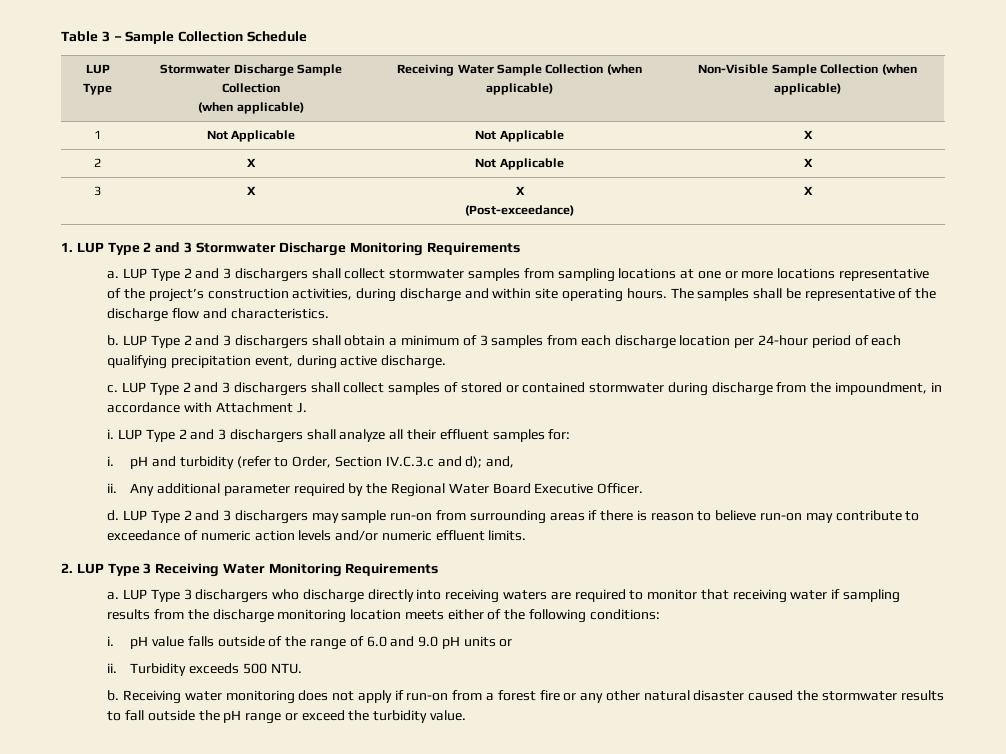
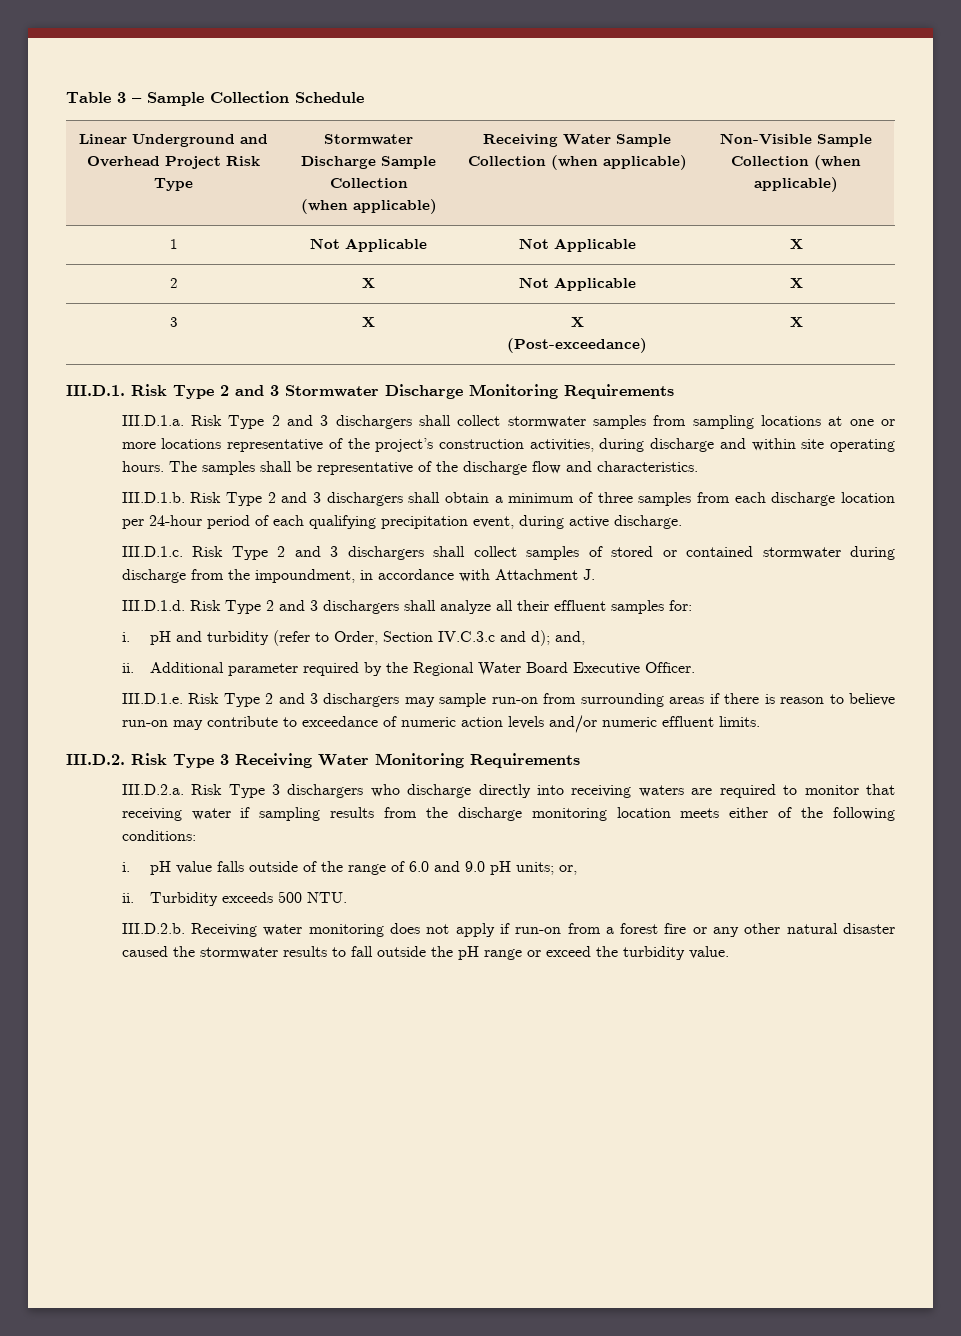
- LUP Type | Stormwater Discharge Sample Collection
+ Linear Underground and Overhead Project Risk Type | Stormwater Discharge Sample Collection
- 1. LUP Type 2 and 3 Stormwater Discharge Monitoring Requirements
+ III.D.1. Risk Type 2 and 3 Stormwater Discharge Monitoring Requirements
- a. LUP Type 2 and 3 dischargers shall collect stormwater samples from sampling locations at one or more locations representative of the project’s construction activities, during discharge and within site operating hours.
+ III.D.1.a. Risk Type 2 and 3 dischargers shall collect stormwater samples from sampling locations at one or more locations representative of the project’s construction activities, during discharge and within site operating hours.
- b. LUP Type 2 and 3 dischargers shall obtain a minimum of 3 samples from each discharge location per 24-hour period of each qualifying precipitation event, during active discharge.
+ III.D.1.b. Risk Type 2 and 3 dischargers shall obtain a minimum of three samples from each discharge location per 24-hour period of each qualifying precipitation event, during active discharge.
- c. LUP Type 2 and 3 dischargers shall collect samples of stored or contained stormwater during discharge from the impoundment, in accordance with Attachment J.
+ III.D.1.c. Risk Type 2 and 3 dischargers shall collect samples of stored or contained stormwater during discharge from the impoundment, in accordance with Attachment J.
- i. LUP Type 2 and 3 dischargers shall analyze all their effluent samples for:
+ III.D.1.d. Risk Type 2 and 3 dischargers shall analyze all their effluent samples for:
- Any additional parameter required by the Regional Water Board Executive Officer.
+ Additional parameter required by the Regional Water Board Executive Officer.
- d. LUP Type 2 and 3 dischargers may sample run-on from surrounding areas if there is reason to believe run-on may contribute to exceedance of numeric action levels and/or numeric effluent limits.
+ III.D.1.e. Risk Type 2 and 3 dischargers may sample run-on from surrounding areas if there is reason to believe run-on may contribute to exceedance of numeric action levels and/or numeric effluent limits.
- 2. LUP Type 3 Receiving Water Monitoring Requirements
+ III.D.2. Risk Type 3 Receiving Water Monitoring Requirements
- a. LUP Type 3 dischargers who discharge directly into receiving waters are required to monitor that receiving water if sampling results from the discharge monitoring location meets either of the following conditions:
+ III.D.2.a. Risk Type 3 dischargers who discharge directly into receiving waters are required to monitor that receiving water if sampling results from the discharge monitoring location meets either of the following conditions:
- i. pH value falls outside of the range of 6.0 and 9.0 pH units or
+ i. pH value falls outside of the range of 6.0 and 9.0 pH units; or,
- b. Receiving water monitoring does not apply if run-on from a forest fire or any other natural disaster caused the stormwater results to fall outside the pH range or exceed the turbidity value.
+ III.D.2.b. Receiving water monitoring does not apply if run-on from a forest fire or any other natural disaster caused the stormwater results to fall outside the pH range or exceed the turbidity value.

